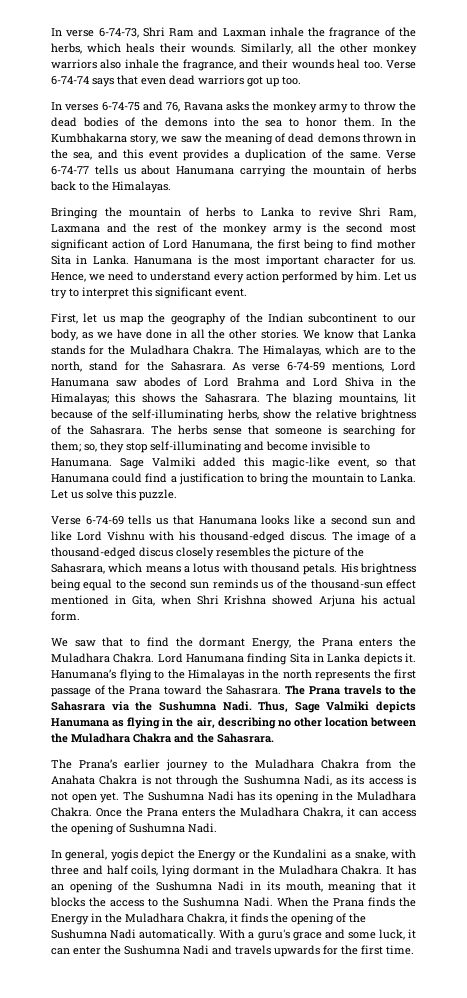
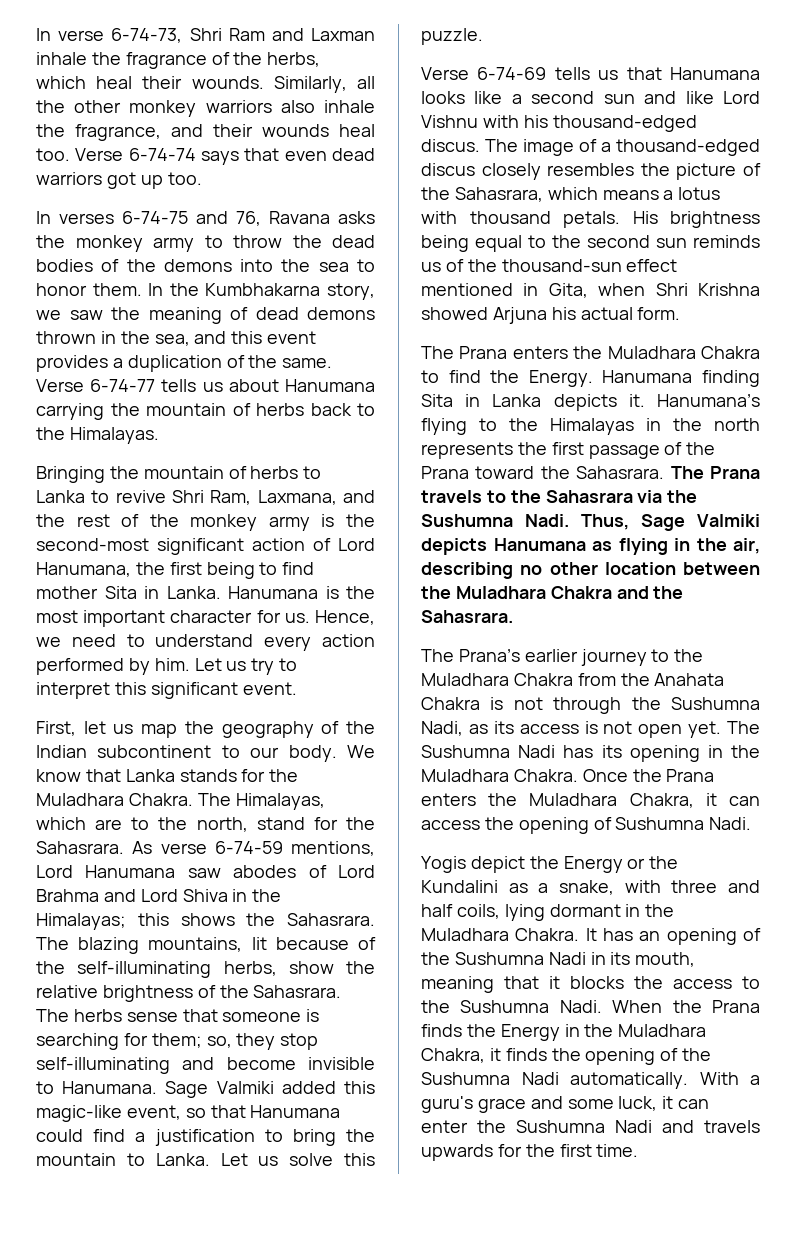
- In verse 6-74-73, Shri Ram and Laxman inhale the fragrance of the herbs, which heals their wounds.
+ In verse 6-74-73, Shri Ram and Laxman inhale the fragrance of the herbs, which heal their wounds.
- Bringing the mountain of herbs to Lanka to revive Shri Ram, Laxmana and the rest of the monkey army is the second most significant action of Lord Hanumana, the first being to find mother Sita in Lanka.
+ Bringing the mountain of herbs to Lanka to revive Shri Ram, Laxmana, and the rest of the monkey army is the second-most significant action of Lord Hanumana, the first being to find mother Sita in Lanka.
- First, let us map the geography of the Indian subcontinent to our body, as we have done in all the other stories.
+ First, let us map the geography of the Indian subcontinent to our body.
- We saw that to find the dormant Energy, the Prana enters the Muladhara Chakra. Lord Hanumana finding Sita in Lanka depicts it.
+ The Prana enters the Muladhara Chakra to find the Energy. Hanumana finding Sita in Lanka depicts it.
- In general, yogis depict the Energy or the Kundalini as a snake, with three and half coils, lying dormant in the Muladhara Chakra.
+ Yogis depict the Energy or the Kundalini as a snake, with three and half coils, lying dormant in the Muladhara Chakra.

